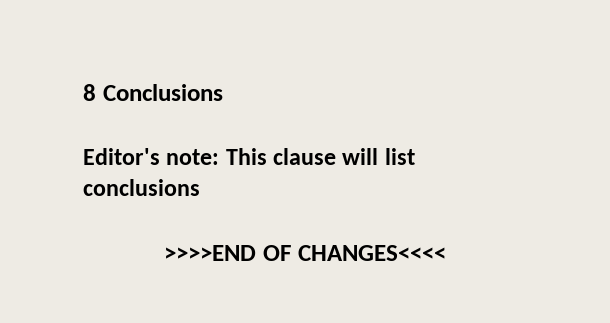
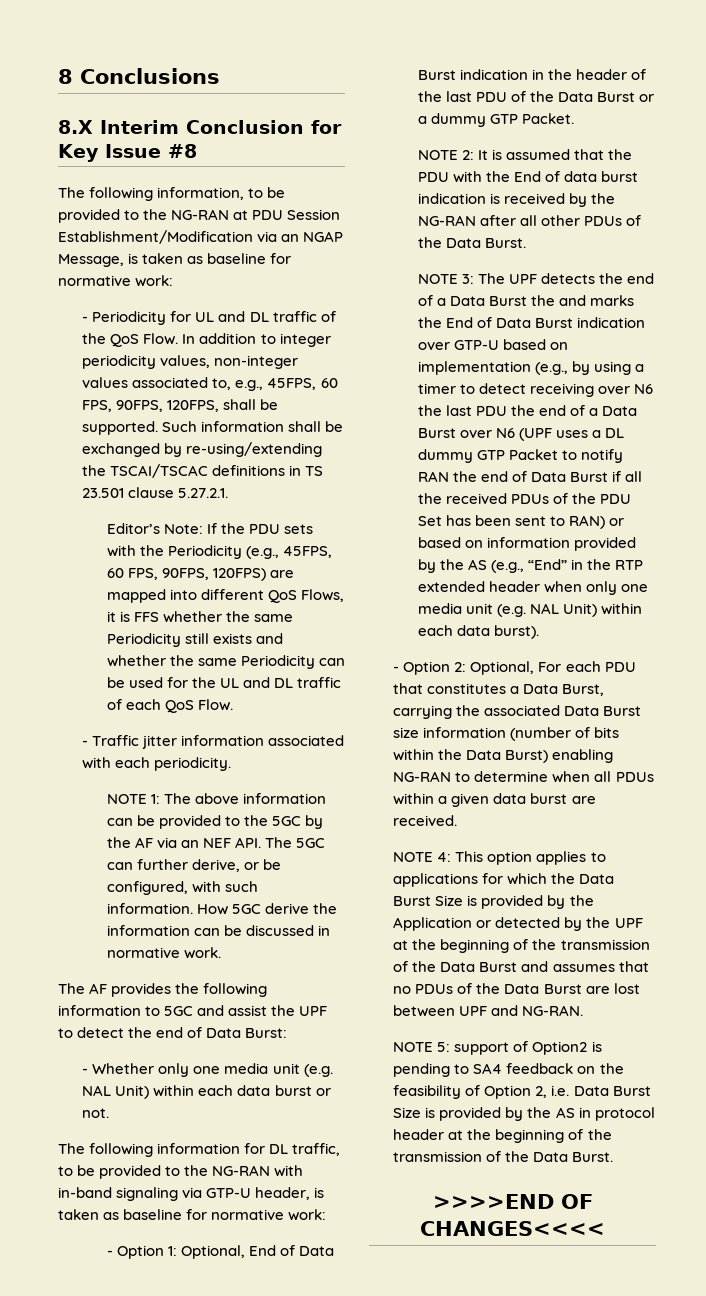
- Editor's note: This clause will list conclusions
+ 8.X Interim Conclusion for Key Issue #8
+ The following information, to be provided to the NG-RAN at PDU Session Establishment/Modification via an NGAP Message, is taken as baseline for normative work:
+ - Periodicity for UL and DL traffic of the QoS Flow. In addition to integer periodicity values, non-integer values associated to, e.g., 45FPS, 60 FPS, 90FPS, 120FPS, shall be supported. Such information shall be exchanged by re-using/extending the TSCAI/TSCAC definitions in TS 23.501 clause 5.27.2.1.
+ Editor’s Note: If the PDU sets with the Periodicity (e.g., 45FPS, 60 FPS, 90FPS, 120FPS) are mapped into different QoS Flows, it is FFS whether the same Periodicity still exists and whether the same Periodicity can be used for the UL and DL traffic of each QoS Flow.
+ - Traffic jitter information associated with each periodicity.
+ NOTE 1: The above information can be provided to the 5GC by the AF via an NEF API. The 5GC can further derive, or be configured, with such information. How 5GC derive the information can be discussed in normative work.
+ The AF provides the following information to 5GC and assist the UPF to detect the end of Data Burst:
+ - Whether only one media unit (e.g. NAL Unit) within each data burst or not.
+ The following information for DL traffic, to be provided to the NG-RAN with in-band signaling via GTP-U header, is taken as baseline for normative work:
+ - Option 1: Optional, End of Data Burst indication in the header of the last PDU of the Data Burst or a dummy GTP Packet.
+ NOTE 2: It is assumed that the PDU with the End of data burst indication is received by the NG-RAN after all other PDUs of the Data Burst.
+ NOTE 3: The UPF detects the end of a Data Burst the and marks the End of Data Burst indication over GTP-U based on implementation (e.g., by using a timer to detect receiving over N6 the last PDU the end of a Data Burst over N6 (UPF uses a DL dummy GTP Packet to notify RAN the end of Data Burst if all the received PDUs of the PDU Set has been sent to RAN) or based on information provided by the AS (e.g., “End” in the RTP extended header when only one media unit (e.g. NAL Unit) within each data burst).
+ - Option 2: Optional, For each PDU that constitutes a Data Burst, carrying the associated Data Burst size information (number of bits within the Data Burst) enabling NG-RAN to determine when all PDUs within a given data burst are received.
+ NOTE 4: This option applies to applications for which the Data Burst Size is provided by the Application or detected by the UPF at the beginning of the transmission of the Data Burst and assumes that no PDUs of the Data Burst are lost between UPF and NG-RAN.
+ NOTE 5: support of Option2 is pending to SA4 feedback on the feasibility of Option 2, i.e. Data Burst Size is provided by the AS in protocol header at the beginning of the transmission of the Data Burst.

